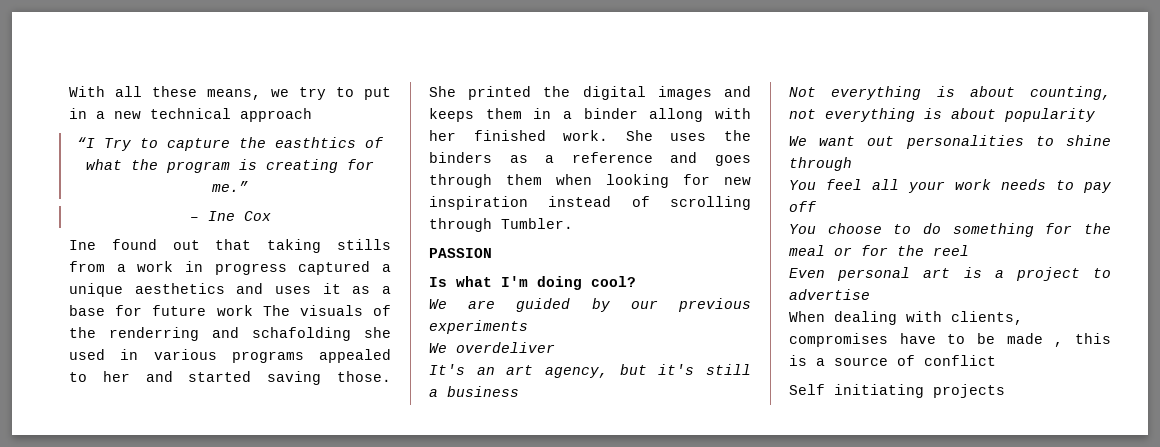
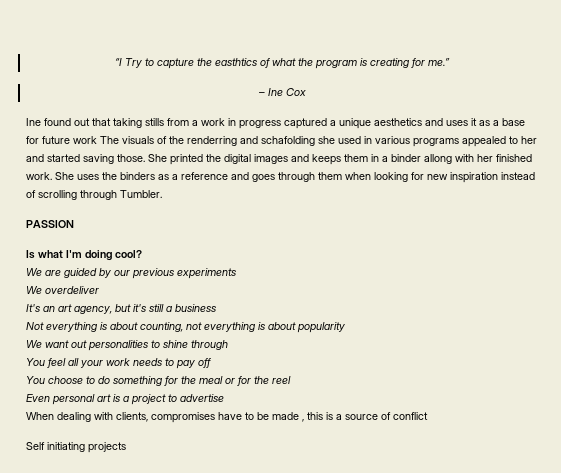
- With all these means, we try to put in a new technical approach

